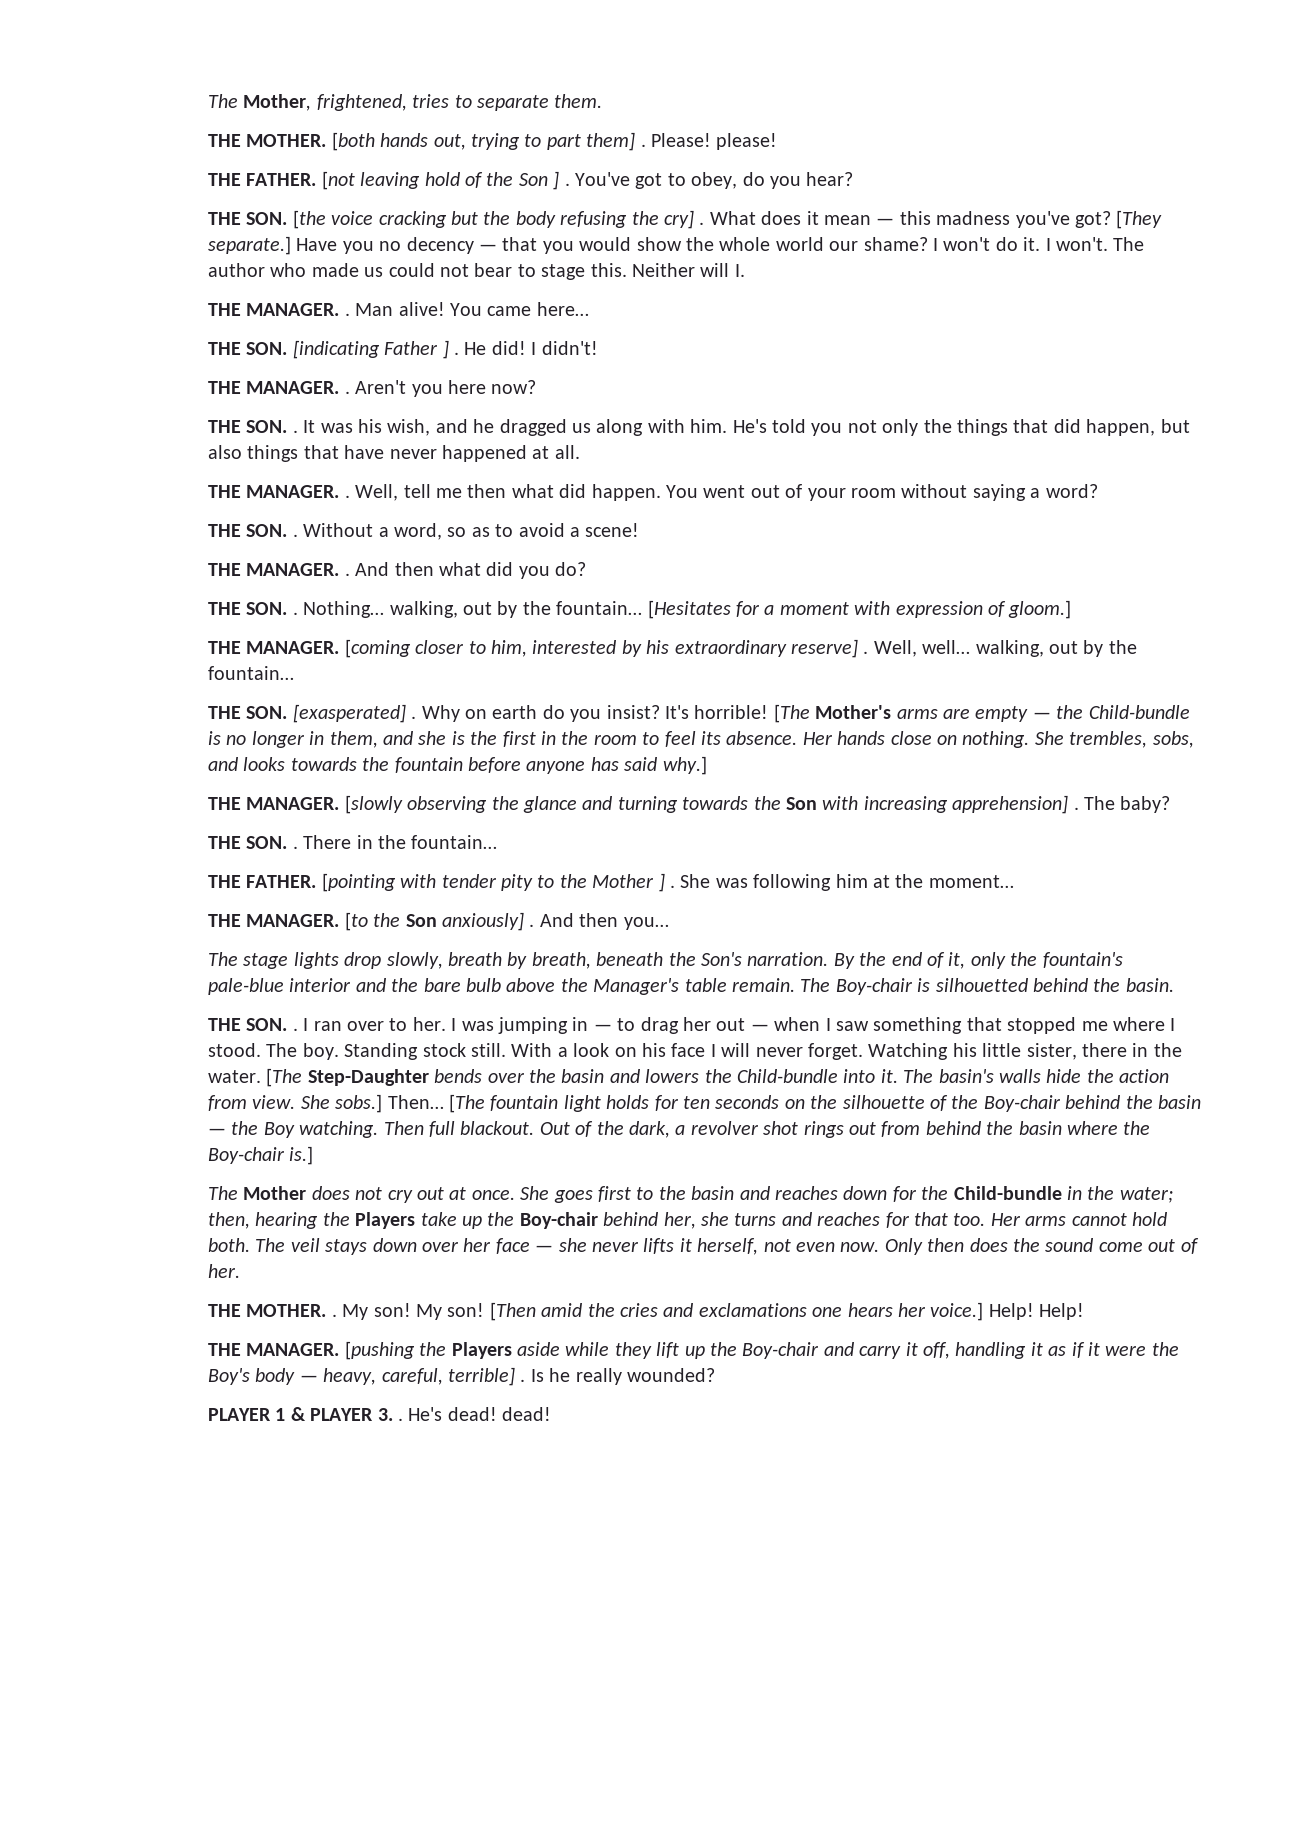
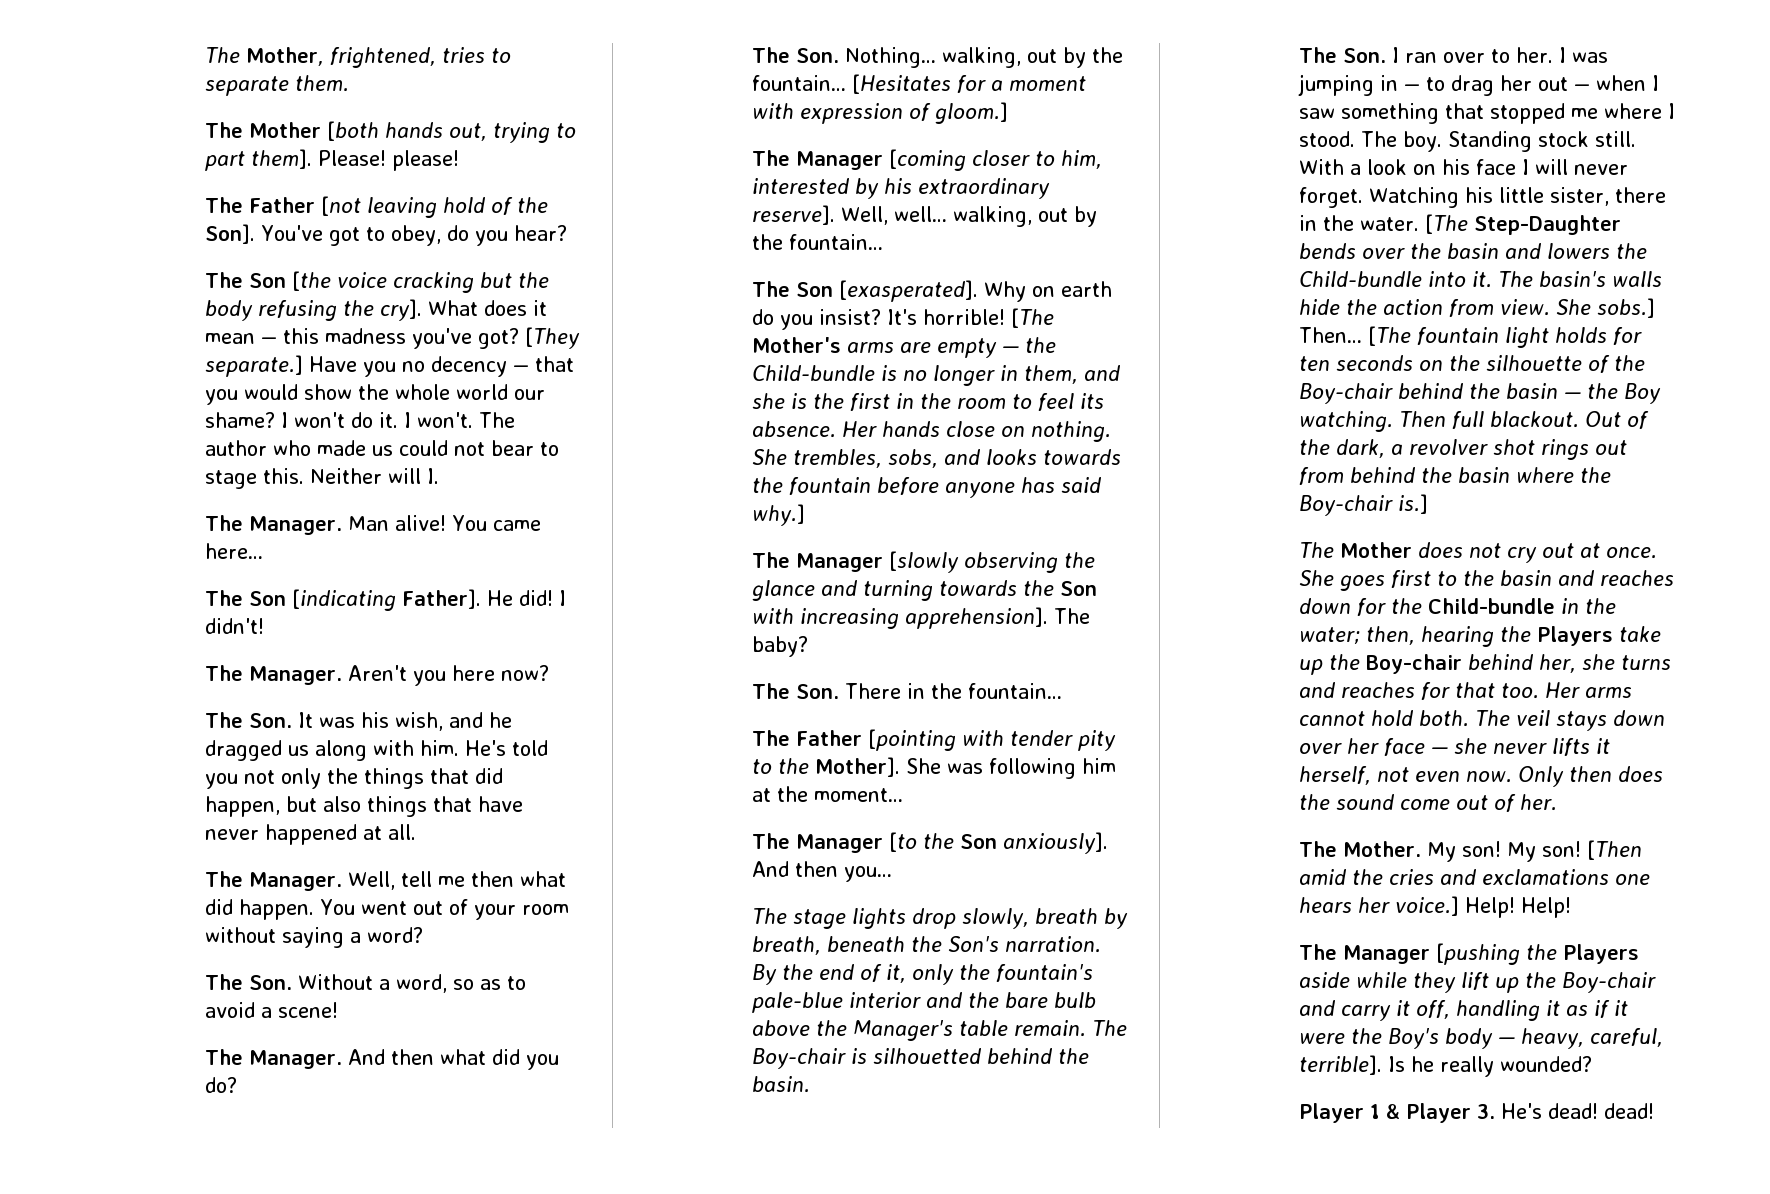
- THE MOTHER. [both hands out, trying to part them] .
+ The Mother [both hands out, trying to part them].
- THE FATHER. [not leaving hold of the Son ] .
+ The Father [not leaving hold of the Son].
- THE SON. [the voice cracking but the body refusing the cry] .
+ The Son [the voice cracking but the body refusing the cry].
  Neither will I.
- THE MANAGER. .
+ The Manager.
- THE SON. [indicating Father ] .
+ The Son [indicating Father].
  I didn't!
- THE MANAGER. .
+ The Manager.
- THE SON. . It was his wish, and he dragged us along with him.
+ The Son. It was his wish, and he dragged us along with him.
  He's told you not only the things that did happen, but also things that have never happened at all.
- THE MANAGER. .
+ The Manager.
- THE SON. . Without a word, so as to avoid a scene!
- THE MANAGER. .
+ The Son. Without a word, so as to avoid a scene!
+ The Manager.
- THE SON. . Nothing… walking, out by the fountain…
+ The Son. Nothing… walking, out by the fountain…
- THE MANAGER. [coming closer to him, interested by his extraordinary reserve] .
+ The Manager [coming closer to him, interested by his extraordinary reserve].
- THE SON. [exasperated] .
+ The Son [exasperated].
- THE MANAGER. [slowly observing the glance and turning towards the Son with increasing apprehension] .
+ The Manager [slowly observing the glance and turning towards the Son with increasing apprehension].
- THE SON. . There in the fountain…
+ The Son. There in the fountain…
- THE FATHER. [pointing with tender pity to the Mother ] .
+ The Father [pointing with tender pity to the Mother].
- THE MANAGER. [to the Son anxiously] .
+ The Manager [to the Son anxiously].
- THE SON. . I ran over to her.
+ The Son. I ran over to her.
- THE MOTHER. .
+ The Mother.
- THE MANAGER. [pushing the Players aside while they lift up the Boy-chair and carry it off, handling it as if it were the Boy's body — heavy, careful, terrible] .
+ The Manager [pushing the Players aside while they lift up the Boy-chair and carry it off, handling it as if it were the Boy's body — heavy, careful, terrible].
- PLAYER 1 & PLAYER 3. . He's dead! dead!
+ Player 1 & Player 3. He's dead! dead!

